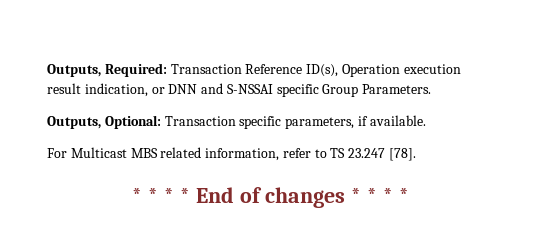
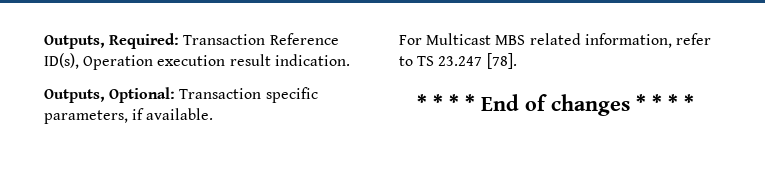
- Outputs, Required: Transaction Reference ID(s), Operation execution result indication, or DNN and S-NSSAI specific Group Parameters.
+ Outputs, Required: Transaction Reference ID(s), Operation execution result indication.

